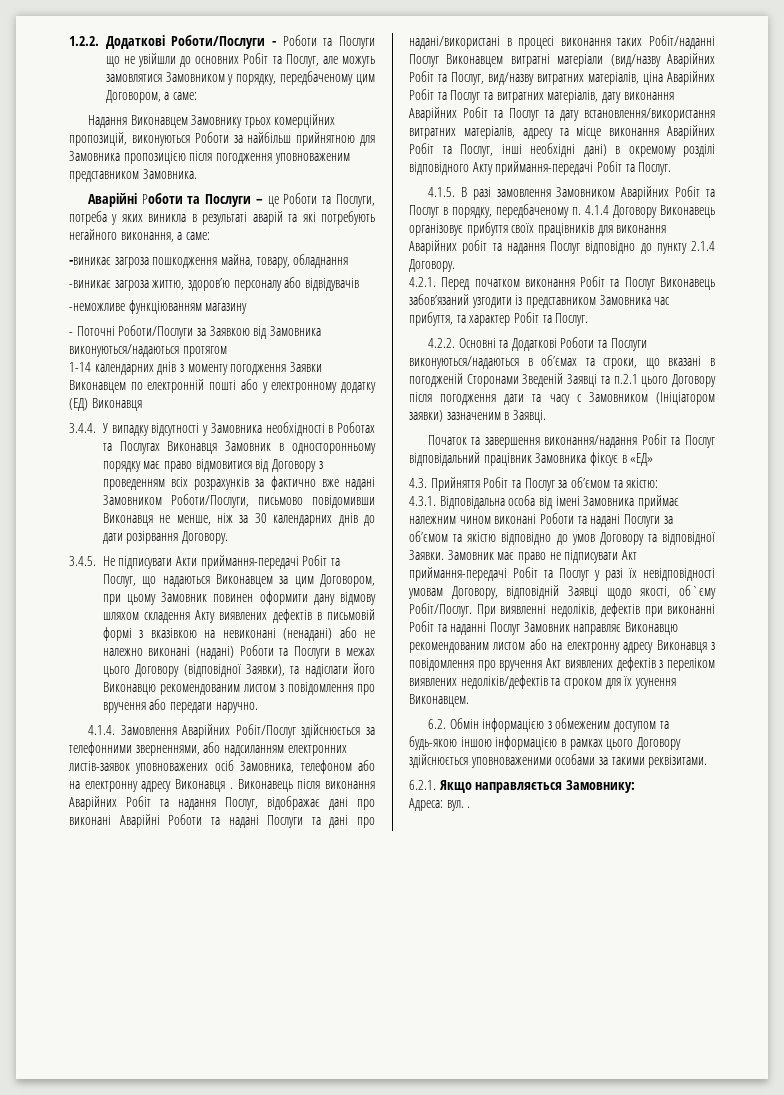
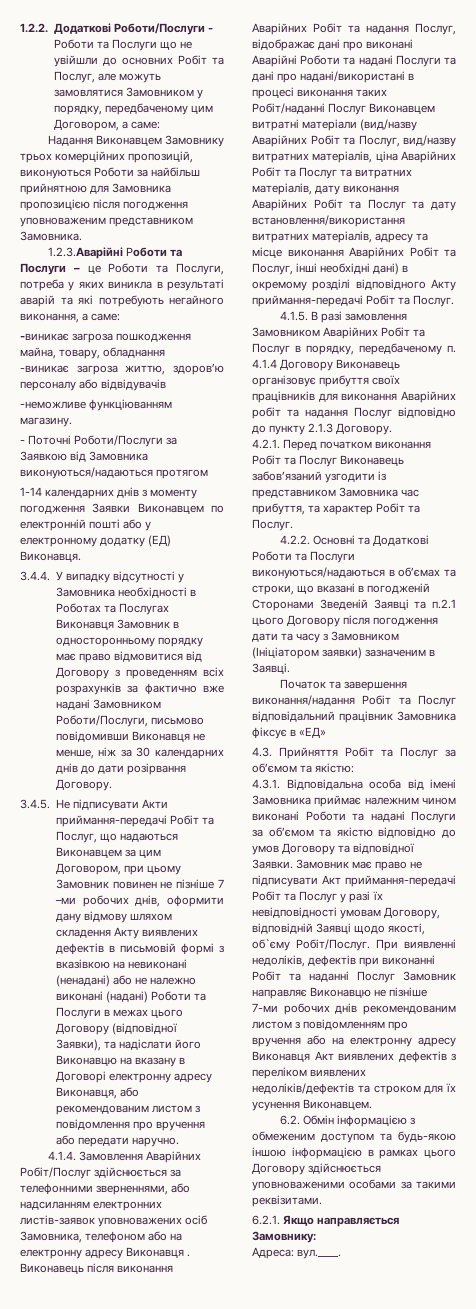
- Аварійні Роботи та Послуги – це Роботи та Послуги, потреба у яких виникла в результаті аварій та які потребують негайного виконання, а саме:
+ 1.2.3.Аварійні Роботи та Послуги – це Роботи та Послуги, потреба у яких виникла в результаті аварій та які потребують негайного виконання, а саме:
- -неможливе функціюванням магазину
+ -неможливе функціюванням магазину.
- 1-14 календарних днів з моменту погодження Заявки Виконавцем по електронній пошті або у електронному додатку (ЕД) Виконавця
+ 1-14 календарних днів з моменту погодження Заявки Виконавцем по електронній пошті або у електронному додатку (ЕД) Виконавця.
- 3.4.5. Не підписувати Акти приймання-передачі Робіт та Послуг, що надаються Виконавцем за цим Договором, при цьому Замовник повинен оформити дану відмову шляхом складення Акту виявлених дефектів в письмовій формі з вказівкою на невиконані (ненадані) або не належно виконані (надані) Роботи та Послуги в межах цього Договору (відповідної Заявки), та надіслати його Виконавцю рекомендованим листом з повідомлення про вручення або передати наручно.
+ 3.4.5. Не підписувати Акти приймання-передачі Робіт та Послуг, що надаються Виконавцем за цим Договором, при цьому Замовник повинен не пізніше 7 –ми робочих днів, оформити дану відмову шляхом складення Акту виявлених дефектів в письмовій формі з вказівкою на невиконані (ненадані) або не належно виконані (надані) Роботи та Послуги в межах цього Договору (відповідної Заявки), та надіслати його Виконавцю на вказану в Договорі електронну адресу Виконавця, або рекомендованим листом з повідомлення про вручення або передати наручно.
- 4.1.5. В разі замовлення Замовником Аварійних Робіт та Послуг в порядку, передбаченому п. 4.1.4 Договору Виконавець організовує прибуття своїх працівників для виконання Аварійних робіт та надання Послуг відповідно до пункту 2.1.4 Договору.
+ 4.1.5. В разі замовлення Замовником Аварійних Робіт та Послуг в порядку, передбаченому п. 4.1.4 Договору Виконавець організовує прибуття своїх працівників для виконання Аварійних робіт та надання Послуг відповідно до пункту 2.1.3 Договору.
- 4.2.2. Основні та Додаткові Роботи та Послуги виконуються/надаються в об’ємах та строки, що вказані в погодженій Сторонами Зведеній Заявці та п.2.1 цього Договору після погодження дати та часу с Замовником (Ініціатором заявки) зазначеним в Заявці.
+ 4.2.2. Основні та Додаткові Роботи та Послуги виконуються/надаються в об’ємах та строки, що вказані в погодженій Сторонами Зведеній Заявці та п.2.1 цього Договору після погодження дати та часу з Замовником (Ініціатором заявки) зазначеним в Заявці.
- При виявленні недоліків, дефектів при виконанні Робіт та наданні Послуг Замовник направляє Виконавцю рекомендованим листом або на електронну адресу Виконавця з повідомлення про вручення Акт виявлених дефектів з переліком виявлених недоліків/дефектів та строком для їх усунення Виконавцем.
+ При виявленні недоліків, дефектів при виконанні Робіт та наданні Послуг Замовник направляє Виконавцю не пізніше 7-ми робочих днів рекомендованим листом з повідомленням про вручення або на електронну адресу Виконавця Акт виявлених дефектів з переліком виявлених недоліків/дефектів та строком для їх усунення Виконавцем.
- Адреса: вул. .
+ Адреса: вул.____.

